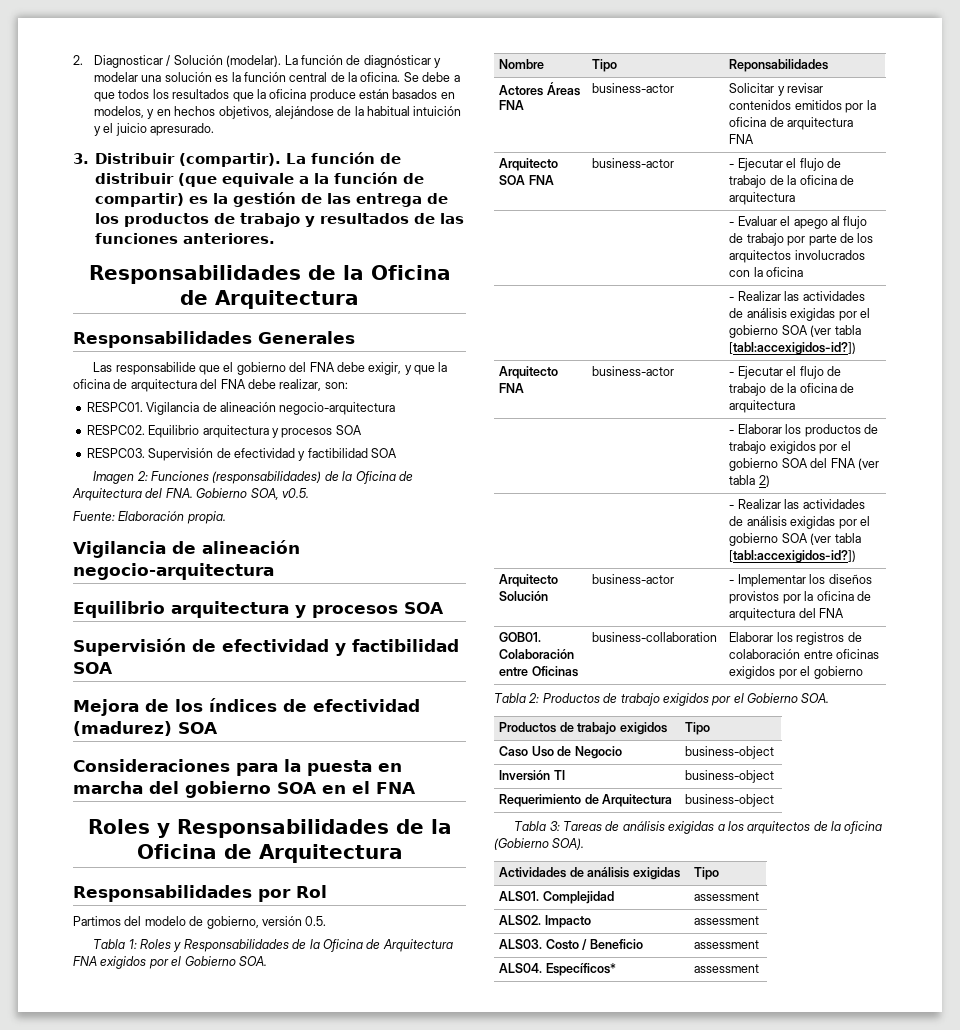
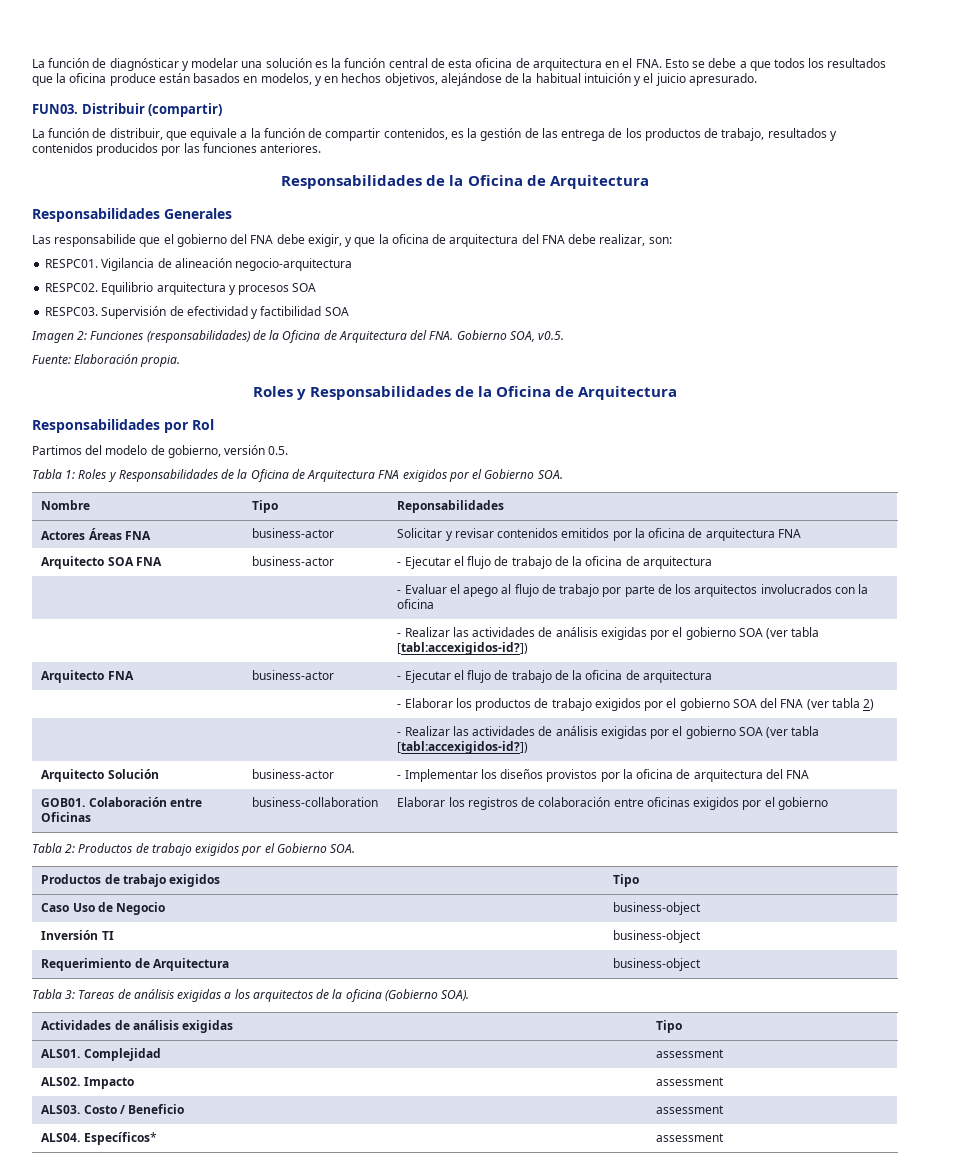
- 2. Diagnosticar / Solución (modelar). La función de diagnósticar y modelar una solución es la función central de la oficina. Se debe a que todos los resultados que la oficina produce están basados en modelos, y en hechos objetivos, alejándose de la habitual intuición y el juicio apresurado.
+ La función de diagnósticar y modelar una solución es la función central de esta oficina de arquitectura en el FNA. Esto se debe a que todos los resultados que la oficina produce están basados en modelos, y en hechos objetivos, alejándose de la habitual intuición y el juicio apresurado.
- 3. Distribuir (compartir). La función de distribuir (que equivale a la función de compartir) es la gestión de las entrega de los productos de trabajo y resultados de las funciones anteriores.
+ FUN03. Distribuir (compartir)
+ La función de distribuir, que equivale a la función de compartir contenidos, es la gestión de las entrega de los productos de trabajo, resultados y contenidos producidos por las funciones anteriores.
  Fuente: Elaboración propia.
- Vigilancia de alineación negocio-arquitectura
- Equilibrio arquitectura y procesos SOA
- Supervisión de efectividad y factibilidad SOA
- Mejora de los índices de efectividad (madurez) SOA
- Consideraciones para la puesta en marcha del gobierno SOA en el FNA

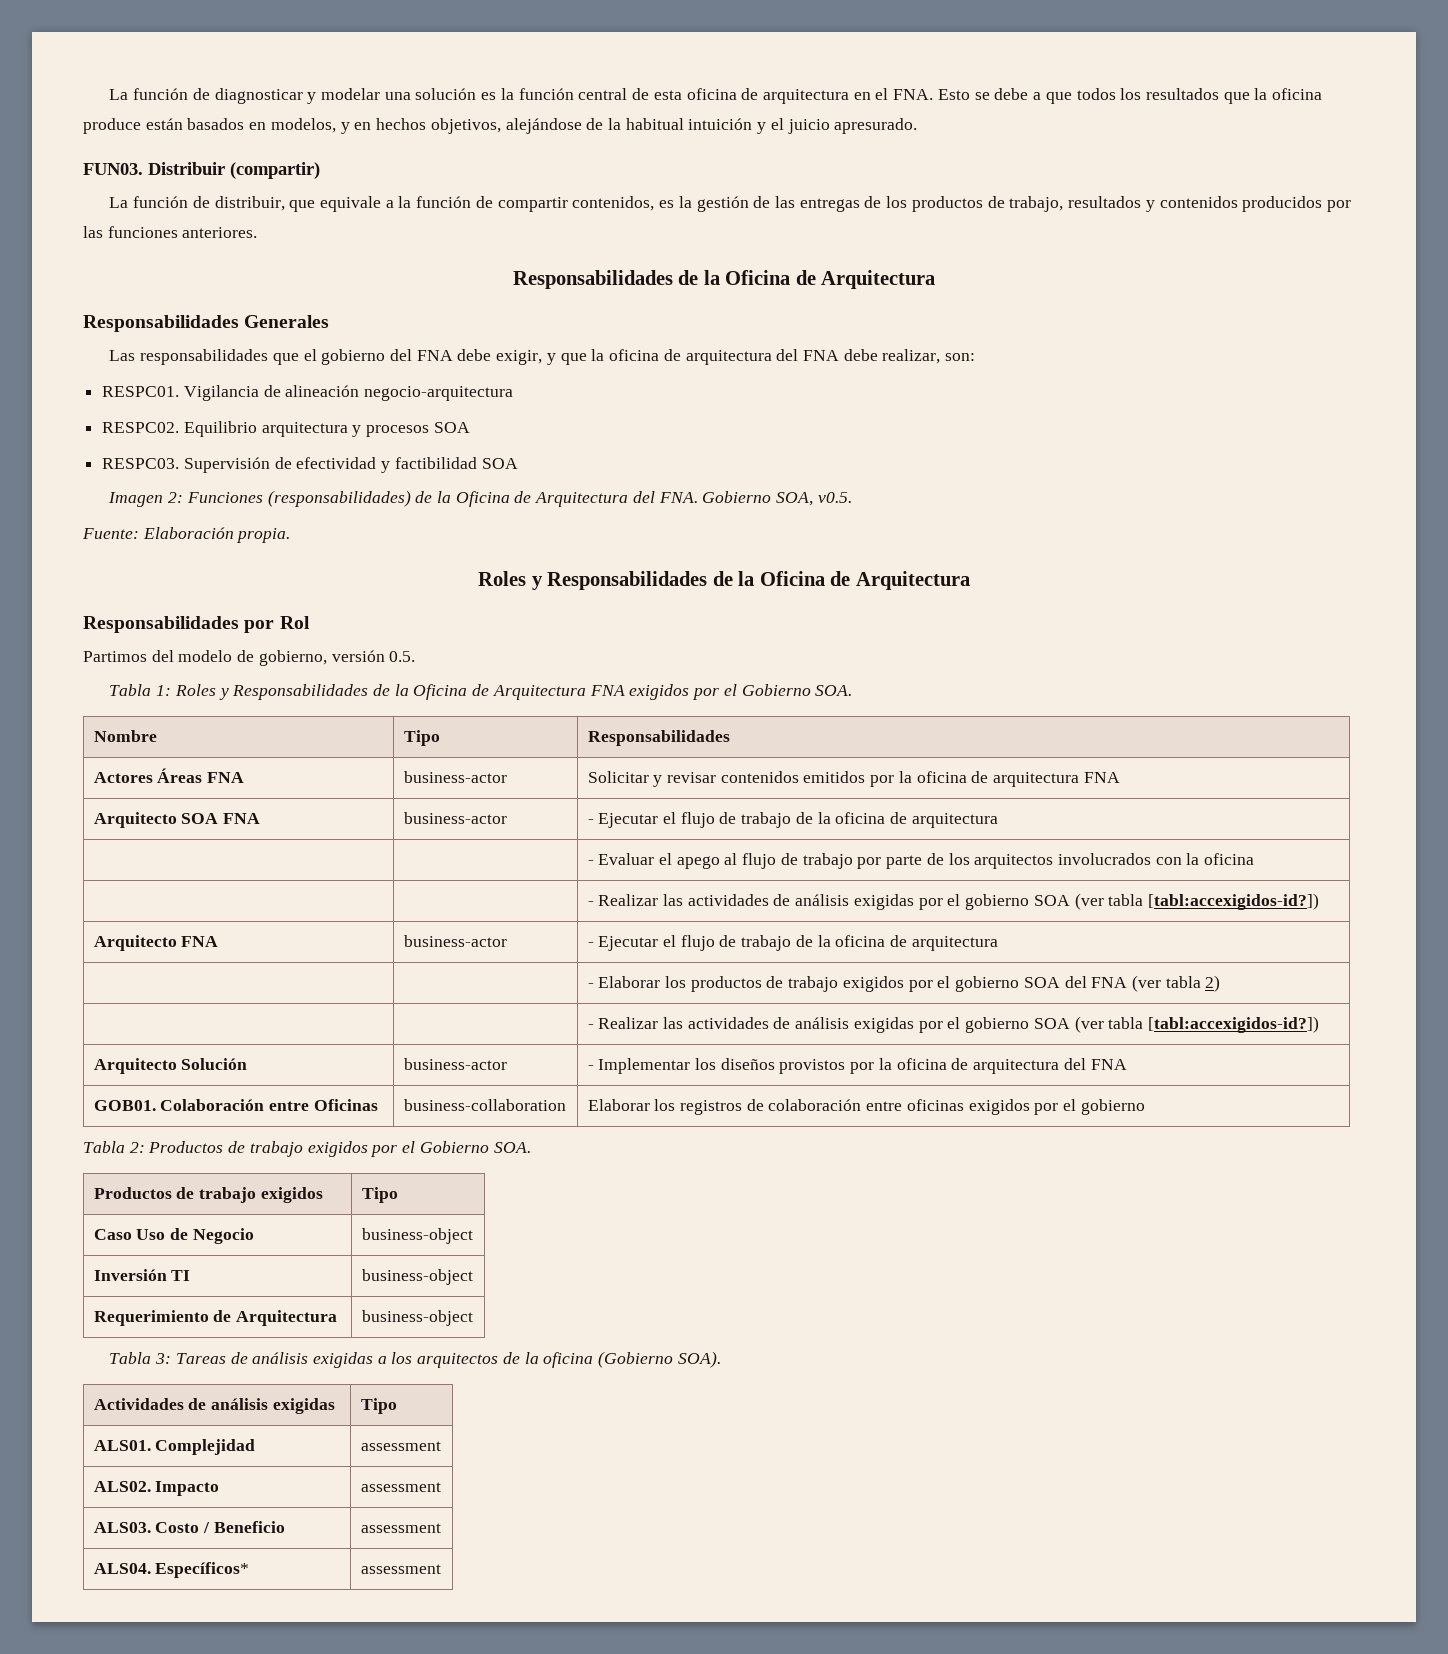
- La función de diagnósticar y modelar una solución es la función central de esta oficina de arquitectura en el FNA. Esto se debe a que todos los resultados que la oficina produce están basados en modelos, y en hechos objetivos, alejándose de la habitual intuición y el juicio apresurado.
+ La función de diagnosticar y modelar una solución es la función central de esta oficina de arquitectura en el FNA. Esto se debe a que todos los resultados que la oficina produce están basados en modelos, y en hechos objetivos, alejándose de la habitual intuición y el juicio apresurado.
- La función de distribuir, que equivale a la función de compartir contenidos, es la gestión de las entrega de los productos de trabajo, resultados y contenidos producidos por las funciones anteriores.
+ La función de distribuir, que equivale a la función de compartir contenidos, es la gestión de las entregas de los productos de trabajo, resultados y contenidos producidos por las funciones anteriores.
- Las responsabilide que el gobierno del FNA debe exigir, y que la oficina de arquitectura del FNA debe realizar, son:
+ Las responsabilidades que el gobierno del FNA debe exigir, y que la oficina de arquitectura del FNA debe realizar, son:
- Nombre | Tipo | Reponsabilidades
+ Nombre | Tipo | Responsabilidades

